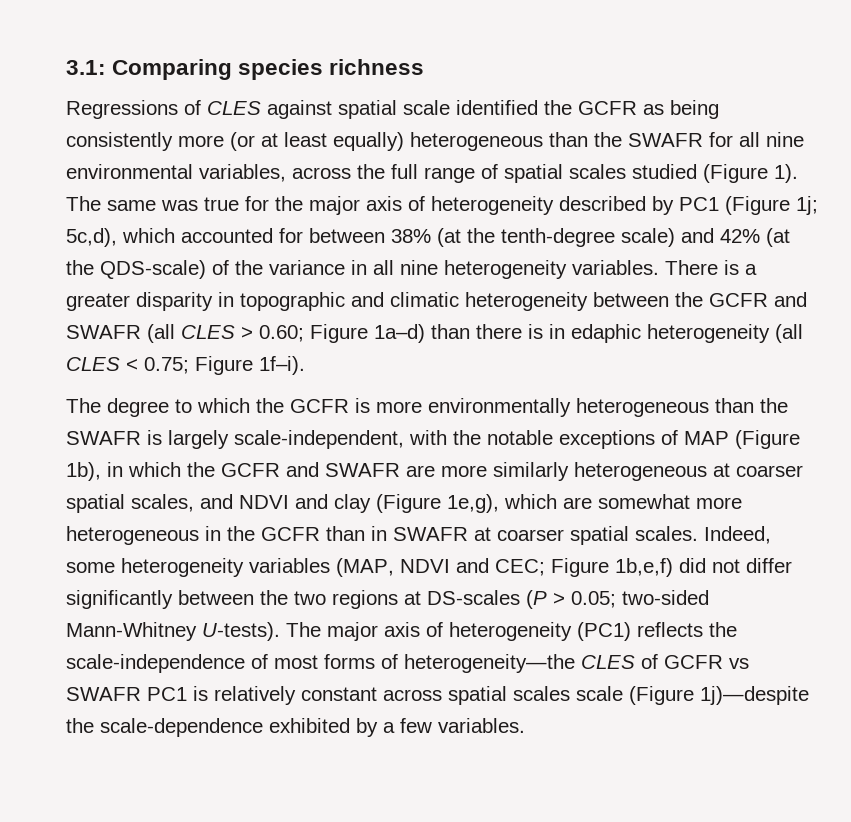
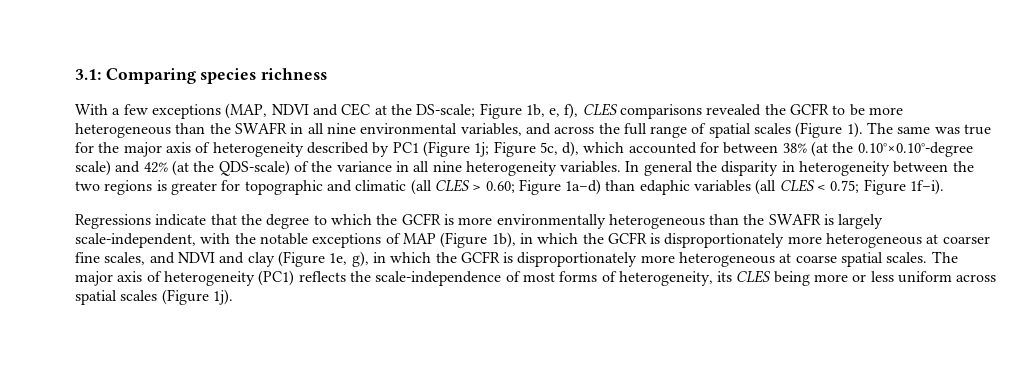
- Regressions of CLES against spatial scale identified the GCFR as being consistently more (or at least equally) heterogeneous than the SWAFR for all nine environmental variables, across the full range of spatial scales studied (Figure 1).
+ With a few exceptions (MAP, NDVI and CEC at the DS-scale; Figure 1b, e, f), CLES comparisons revealed the GCFR to be more heterogeneous than the SWAFR in all nine environmental variables, and across the full range of spatial scales (Figure 1).
- The same was true for the major axis of heterogeneity described by PC1 (Figure 1j; 5c,d), which accounted for between 38% (at the tenth-degree scale) and 42% (at the QDS-scale) of the variance in all nine heterogeneity variables.
+ The same was true for the major axis of heterogeneity described by PC1 (Figure 1j; Figure 5c, d), which accounted for between 38% (at the 0.10°×0.10°-degree scale) and 42% (at the QDS-scale) of the variance in all nine heterogeneity variables.
- There is a greater disparity in topographic and climatic heterogeneity between the GCFR and SWAFR (all CLES > 0.60; Figure 1a–d) than there is in edaphic heterogeneity (all CLES < 0.75; Figure 1f–i).
+ In general the disparity in heterogeneity between the two regions is greater for topographic and climatic (all CLES > 0.60; Figure 1a–d) than edaphic variables (all CLES < 0.75; Figure 1f–i).
- The degree to which the GCFR is more environmentally heterogeneous than the SWAFR is largely scale-independent, with the notable exceptions of MAP (Figure 1b), in which the GCFR and SWAFR are more similarly heterogeneous at coarser spatial scales, and NDVI and clay (Figure 1e,g), which are somewhat more heterogeneous in the GCFR than in SWAFR at coarser spatial scales. Indeed, some heterogeneity variables (MAP, NDVI and CEC; Figure 1b,e,f) did not differ significantly between the two regions at DS-scales (P > 0.05; two-sided Mann-Whitney U-tests).
+ Regressions indicate that the degree to which the GCFR is more environmentally heterogeneous than the SWAFR is largely scale-independent, with the notable exceptions of MAP (Figure 1b), in which the GCFR is disproportionately more heterogeneous at coarser fine scales, and NDVI and clay (Figure 1e, g), in which the GCFR is disproportionately more heterogeneous at coarse spatial scales.
- The major axis of heterogeneity (PC1) reflects the scale-independence of most forms of heterogeneity—the CLES of GCFR vs SWAFR PC1 is relatively constant across spatial scales scale (Figure 1j)—despite the scale-dependence exhibited by a few variables.
+ The major axis of heterogeneity (PC1) reflects the scale-independence of most forms of heterogeneity, its CLES being more or less uniform across spatial scales (Figure 1j).

